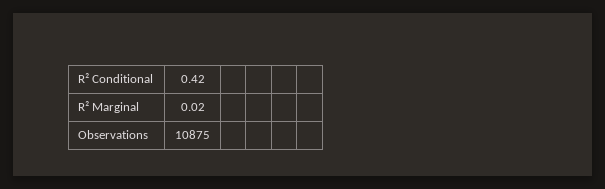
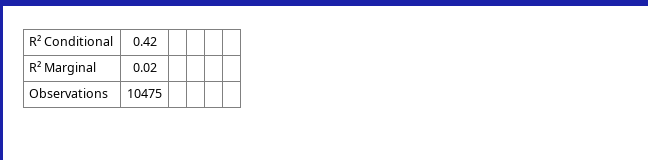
- Observations | 10875 | | | |
+ Observations | 10475 | | | |

